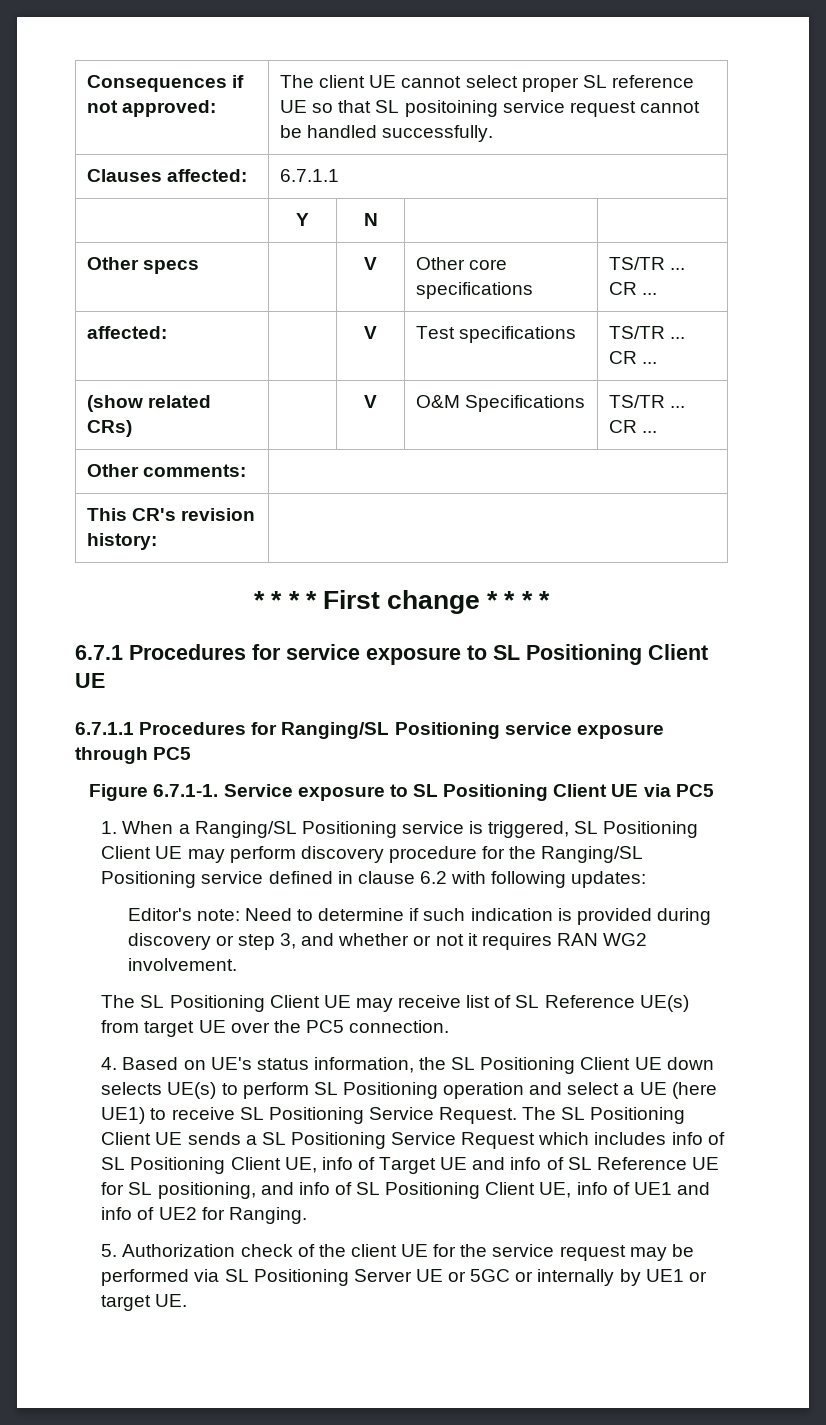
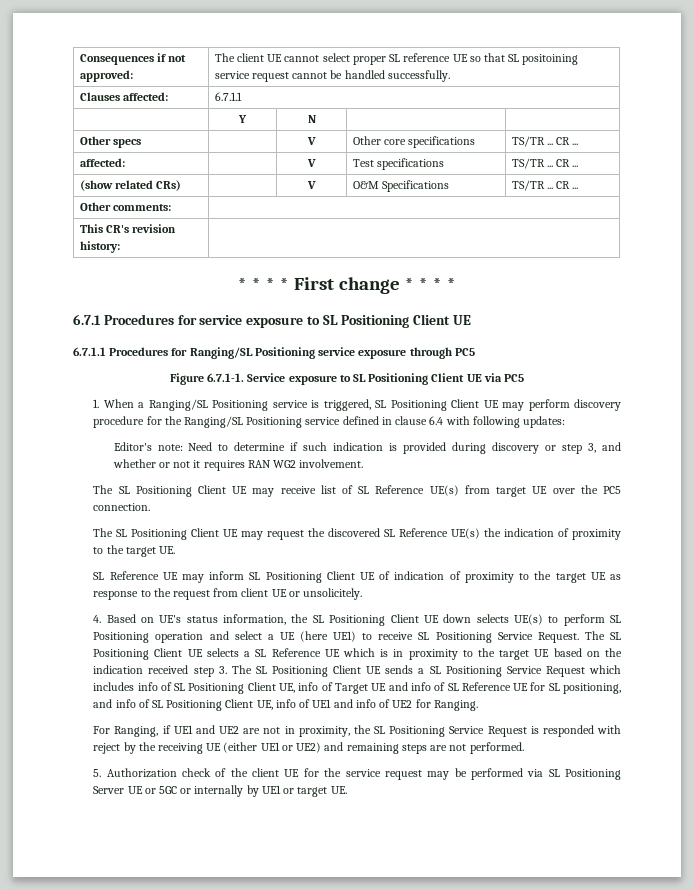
- 1. When a Ranging/SL Positioning service is triggered, SL Positioning Client UE may perform discovery procedure for the Ranging/SL Positioning service defined in clause 6.2 with following updates:
+ 1. When a Ranging/SL Positioning service is triggered, SL Positioning Client UE may perform discovery procedure for the Ranging/SL Positioning service defined in clause 6.4 with following updates:
+ The SL Positioning Client UE may request the discovered SL Reference UE(s) the indication of proximity to the target UE.
+ SL Reference UE may inform SL Positioning Client UE of indication of proximity to the target UE as response to the request from client UE or unsolicitely.
- The SL Positioning Client UE sends a SL Positioning Service Request which includes info of SL Positioning Client UE, info of Target UE and info of SL Reference UE for SL positioning, and info of SL Positioning Client UE, info of UE1 and info of UE2 for Ranging.
+ The SL Positioning Client UE selects a SL Reference UE which is in proximity to the target UE based on the indication received step 3. The SL Positioning Client UE sends a SL Positioning Service Request which includes info of SL Positioning Client UE, info of Target UE and info of SL Reference UE for SL positioning, and info of SL Positioning Client UE, info of UE1 and info of UE2 for Ranging.
+ For Ranging, if UE1 and UE2 are not in proximity, the SL Positioning Service Request is responded with reject by the receiving UE (either UE1 or UE2) and remaining steps are not performed.

